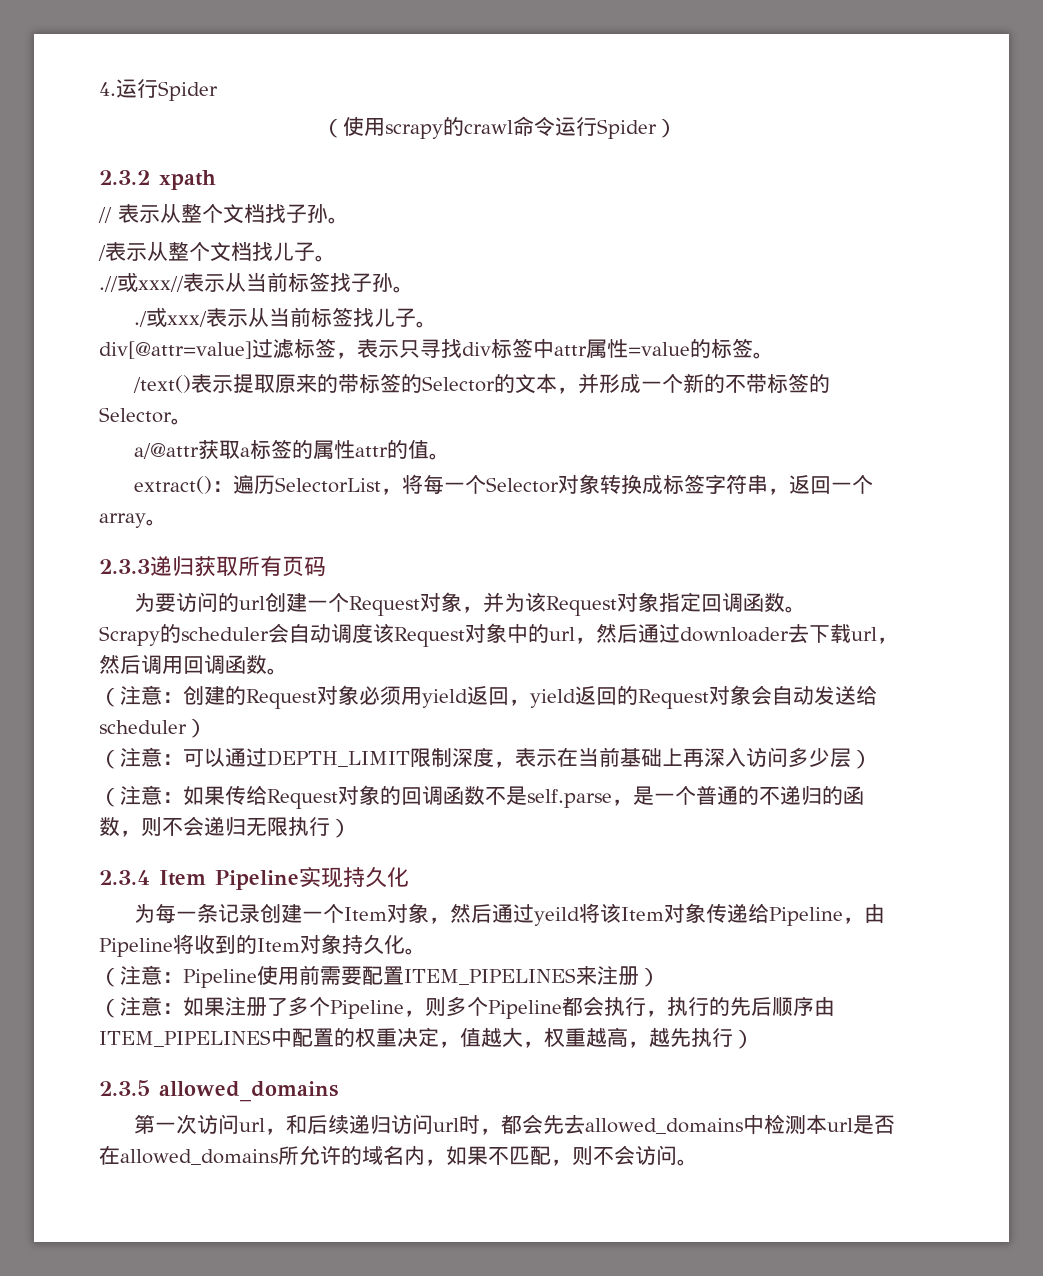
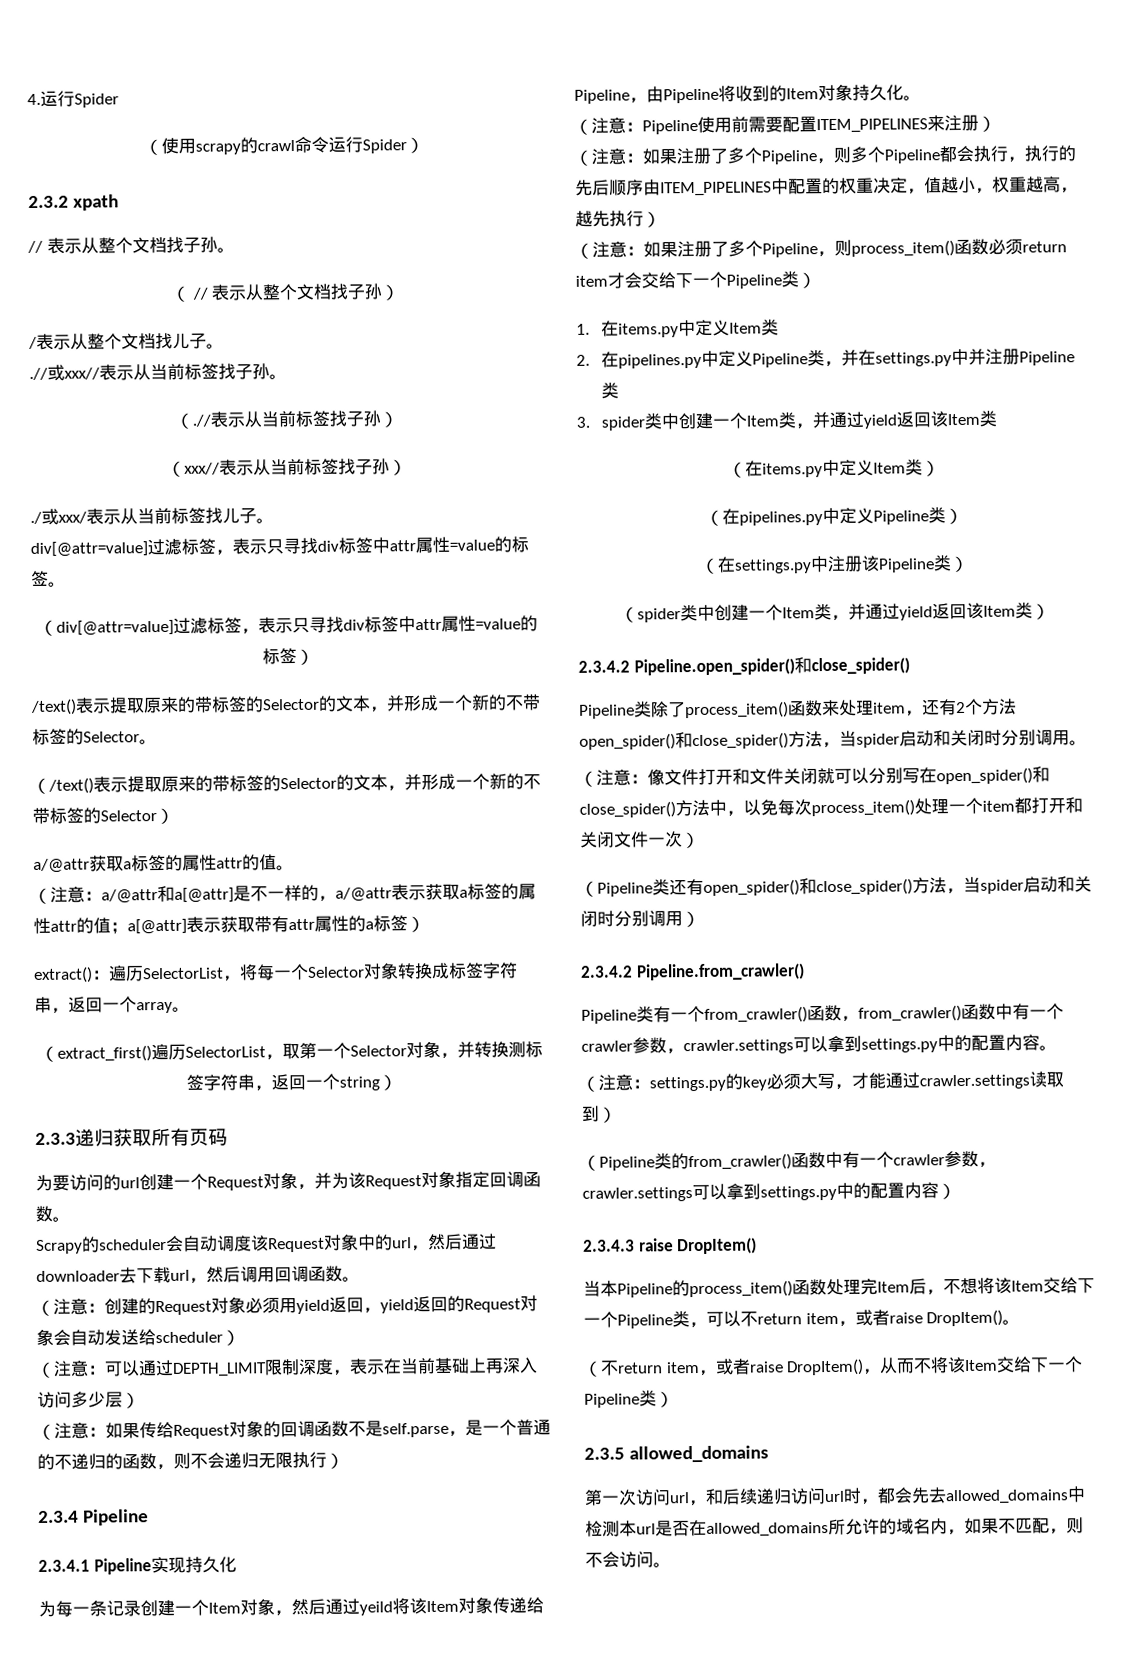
+ （ // 表示从整个文档找子孙）
+ （.//表示从当前标签找子孙）
+ （xxx//表示从当前标签找子孙）
+ （div[@attr=value]过滤标签，表示只寻找div标签中attr属性=value的标签）
+ （/text()表示提取原来的带标签的Selector的文本，并形成一个新的不带标签的Selector）
+ （注意：a/@attr和a[@attr]是不一样的，a/@attr表示获取a标签的属性attr的值；a[@attr]表示获取带有attr属性的a标签）
+ （extract_first()遍历SelectorList，取第一个Selector对象，并转换测标签字符串，返回一个string）
- 2.3.4 Item Pipeline实现持久化
+ 2.3.4 Pipeline
+ 2.3.4.1 Pipeline实现持久化
- （注意：如果注册了多个Pipeline，则多个Pipeline都会执行，执行的先后顺序由ITEM_PIPELINES中配置的权重决定，值越大，权重越高，越先执行）
+ （注意：如果注册了多个Pipeline，则多个Pipeline都会执行，执行的先后顺序由ITEM_PIPELINES中配置的权重决定，值越小，权重越高，越先执行）
+ （注意：如果注册了多个Pipeline，则process_item()函数必须return item才会交给下一个Pipeline类）
+ 1.在items.py中定义Item类
+ 2.在pipelines.py中定义Pipeline类，并在settings.py中并注册Pipeline类
+ 3. spider类中创建一个Item类，并通过yield返回该Item类
+ （在items.py中定义Item类）
+ （在pipelines.py中定义Pipeline类）
+ （在settings.py中注册该Pipeline类）
+ （spider类中创建一个Item类，并通过yield返回该Item类）
+ 2.3.4.2 Pipeline.open_spider()和close_spider()
+ Pipeline类除了process_item()函数来处理item，还有2个方法open_spider()和close_spider()方法，当spider启动和关闭时分别调用。
+ （注意：像文件打开和文件关闭就可以分别写在open_spider()和close_spider()方法中，以免每次process_item()处理一个item都打开和关闭文件一次）
+ （Pipeline类还有open_spider()和close_spider()方法，当spider启动和关闭时分别调用）
+ 2.3.4.2 Pipeline.from_crawler()
+ Pipeline类有一个from_crawler()函数，from_crawler()函数中有一个crawler参数，crawler.settings可以拿到settings.py中的配置内容。
+ （注意：settings.py的key必须大写，才能通过crawler.settings读取到）
+ （Pipeline类的from_crawler()函数中有一个crawler参数，crawler.settings可以拿到settings.py中的配置内容）
+ 2.3.4.3 raise DropItem()
+ 当本Pipeline的process_item()函数处理完Item后，不想将该Item交给下一个Pipeline类，可以不return item，或者raise DropItem()。
+ （不return item，或者raise DropItem()，从而不将该Item交给下一个Pipeline类）

